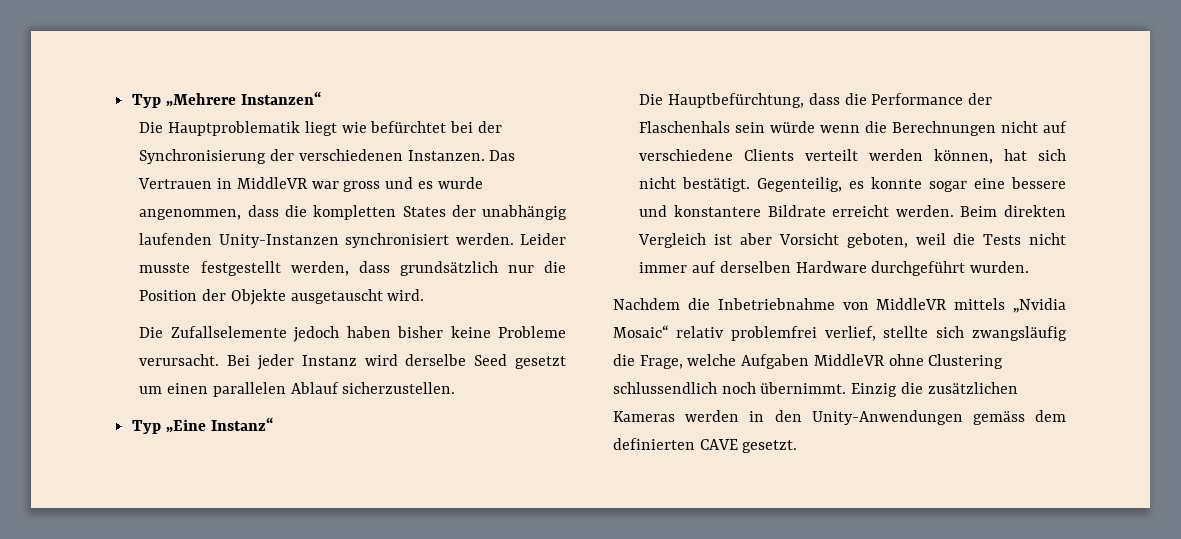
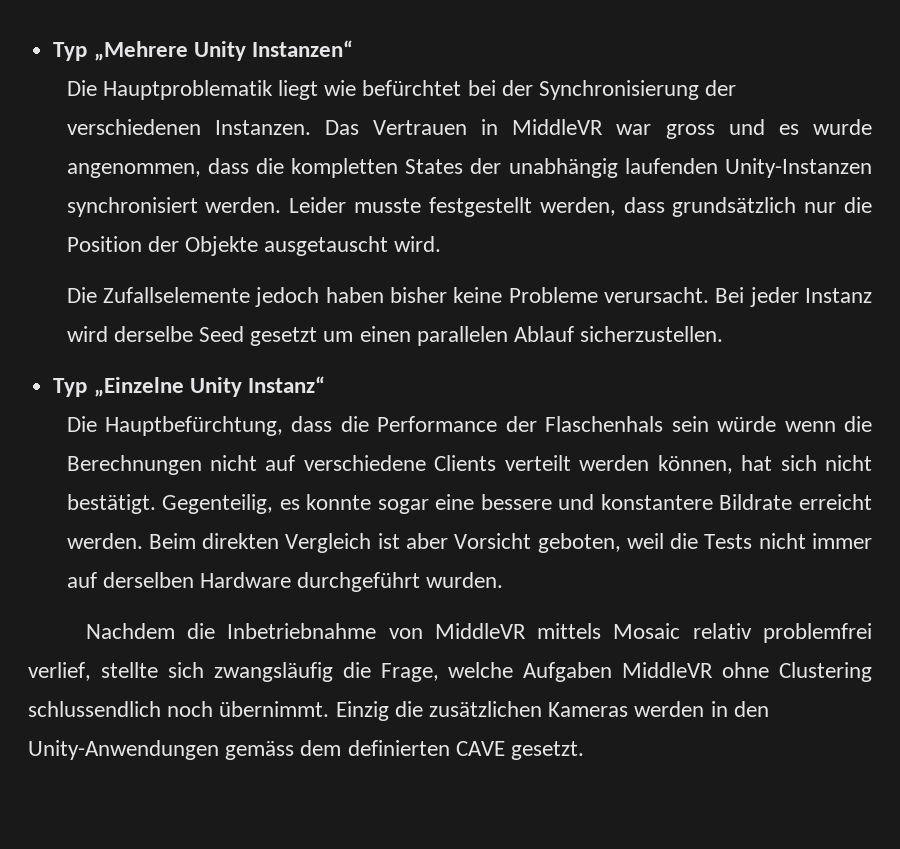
- Typ „Mehrere Instanzen“
+ Typ „Mehrere Unity Instanzen“
- Typ „Eine Instanz“
+ Typ „Einzelne Unity Instanz“
- Nachdem die Inbetriebnahme von MiddleVR mittels „Nvidia Mosaic“ relativ problemfrei verlief, stellte sich zwangsläufig die Frage, welche Aufgaben MiddleVR ohne Clustering schlussendlich noch übernimmt.
+ Nachdem die Inbetriebnahme von MiddleVR mittels Mosaic relativ problemfrei verlief, stellte sich zwangsläufig die Frage, welche Aufgaben MiddleVR ohne Clustering schlussendlich noch übernimmt.

